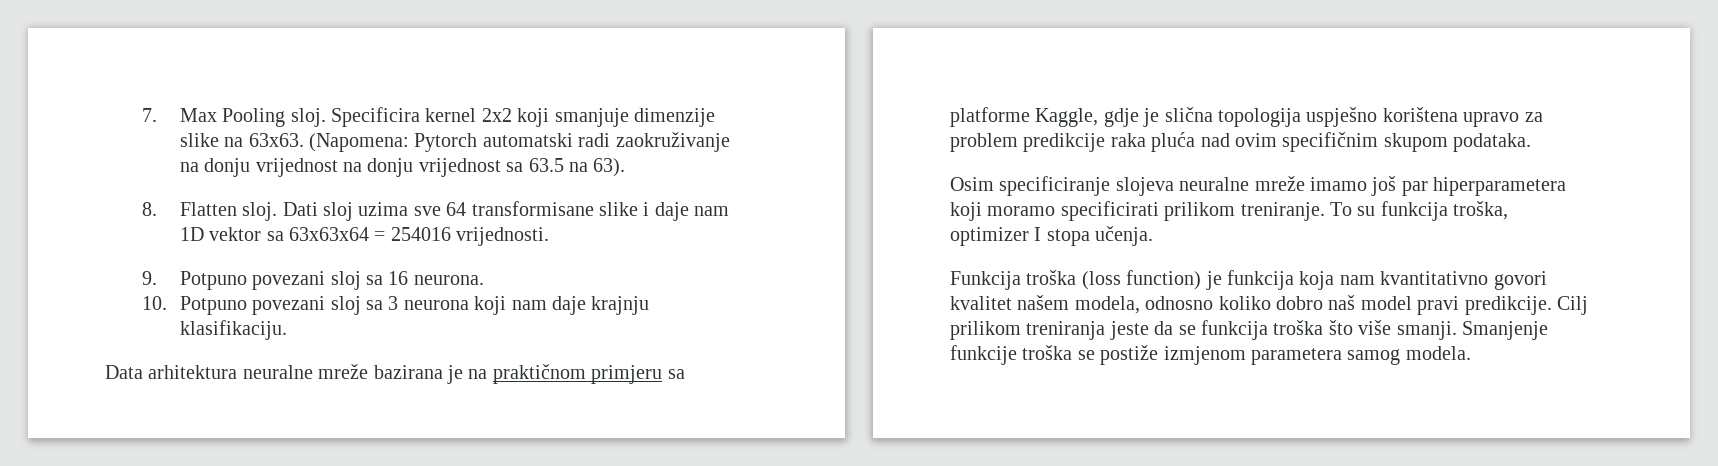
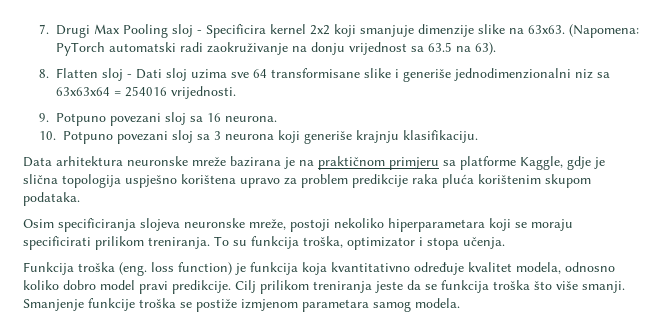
- 7. Max Pooling sloj. Specificira kernel 2x2 koji smanjuje dimenzije slike na 63x63.
+ 7. Drugi Max Pooling sloj - Specificira kernel 2x2 koji smanjuje dimenzije slike na 63x63.
- (Napomena: Pytorch automatski radi zaokruživanje na donju vrijednost na donju vrijednost sa 63.5 na 63).
+ (Napomena: PyTorch automatski radi zaokruživanje na donju vrijednost sa 63.5 na 63).
- 8. Flatten sloj. Dati sloj uzima sve 64 transformisane slike i daje nam 1D vektor sa 63x63x64 = 254016 vrijednosti.
+ 8. Flatten sloj - Dati sloj uzima sve 64 transformisane slike i generiše jednodimenzionalni niz sa 63x63x64 = 254016 vrijednosti.
- 10. Potpuno povezani sloj sa 3 neurona koji nam daje krajnju klasifikaciju.
+ 10. Potpuno povezani sloj sa 3 neurona koji generiše krajnju klasifikaciju.
- Data arhitektura neuralne mreže bazirana je na praktičnom primjeru sa platforme Kaggle, gdje je slična topologija uspješno korištena upravo za problem predikcije raka pluća nad ovim specifičnim skupom podataka.
+ Data arhitektura neuronske mreže bazirana je na praktičnom primjeru sa platforme Kaggle, gdje je slična topologija uspješno korištena upravo za problem predikcije raka pluća korištenim skupom podataka.
- Osim specificiranje slojeva neuralne mreže imamo još par hiperparametera koji moramo specificirati prilikom treniranje.
+ Osim specificiranja slojeva neuronske mreže, postoji nekoliko hiperparametara koji se moraju specificirati prilikom treniranja.
- To su funkcija troška, optimizer I stopa učenja.
+ To su funkcija troška, optimizator i stopa učenja.
- Funkcija troška (loss function) je funkcija koja nam kvantitativno govori kvalitet našem modela, odnosno koliko dobro naš model pravi predikcije.
+ Funkcija troška (eng. loss function) je funkcija koja kvantitativno određuje kvalitet modela, odnosno koliko dobro model pravi predikcije.
- Smanjenje funkcije troška se postiže izmjenom parametera samog modela.
+ Smanjenje funkcije troška se postiže izmjenom parametara samog modela.

